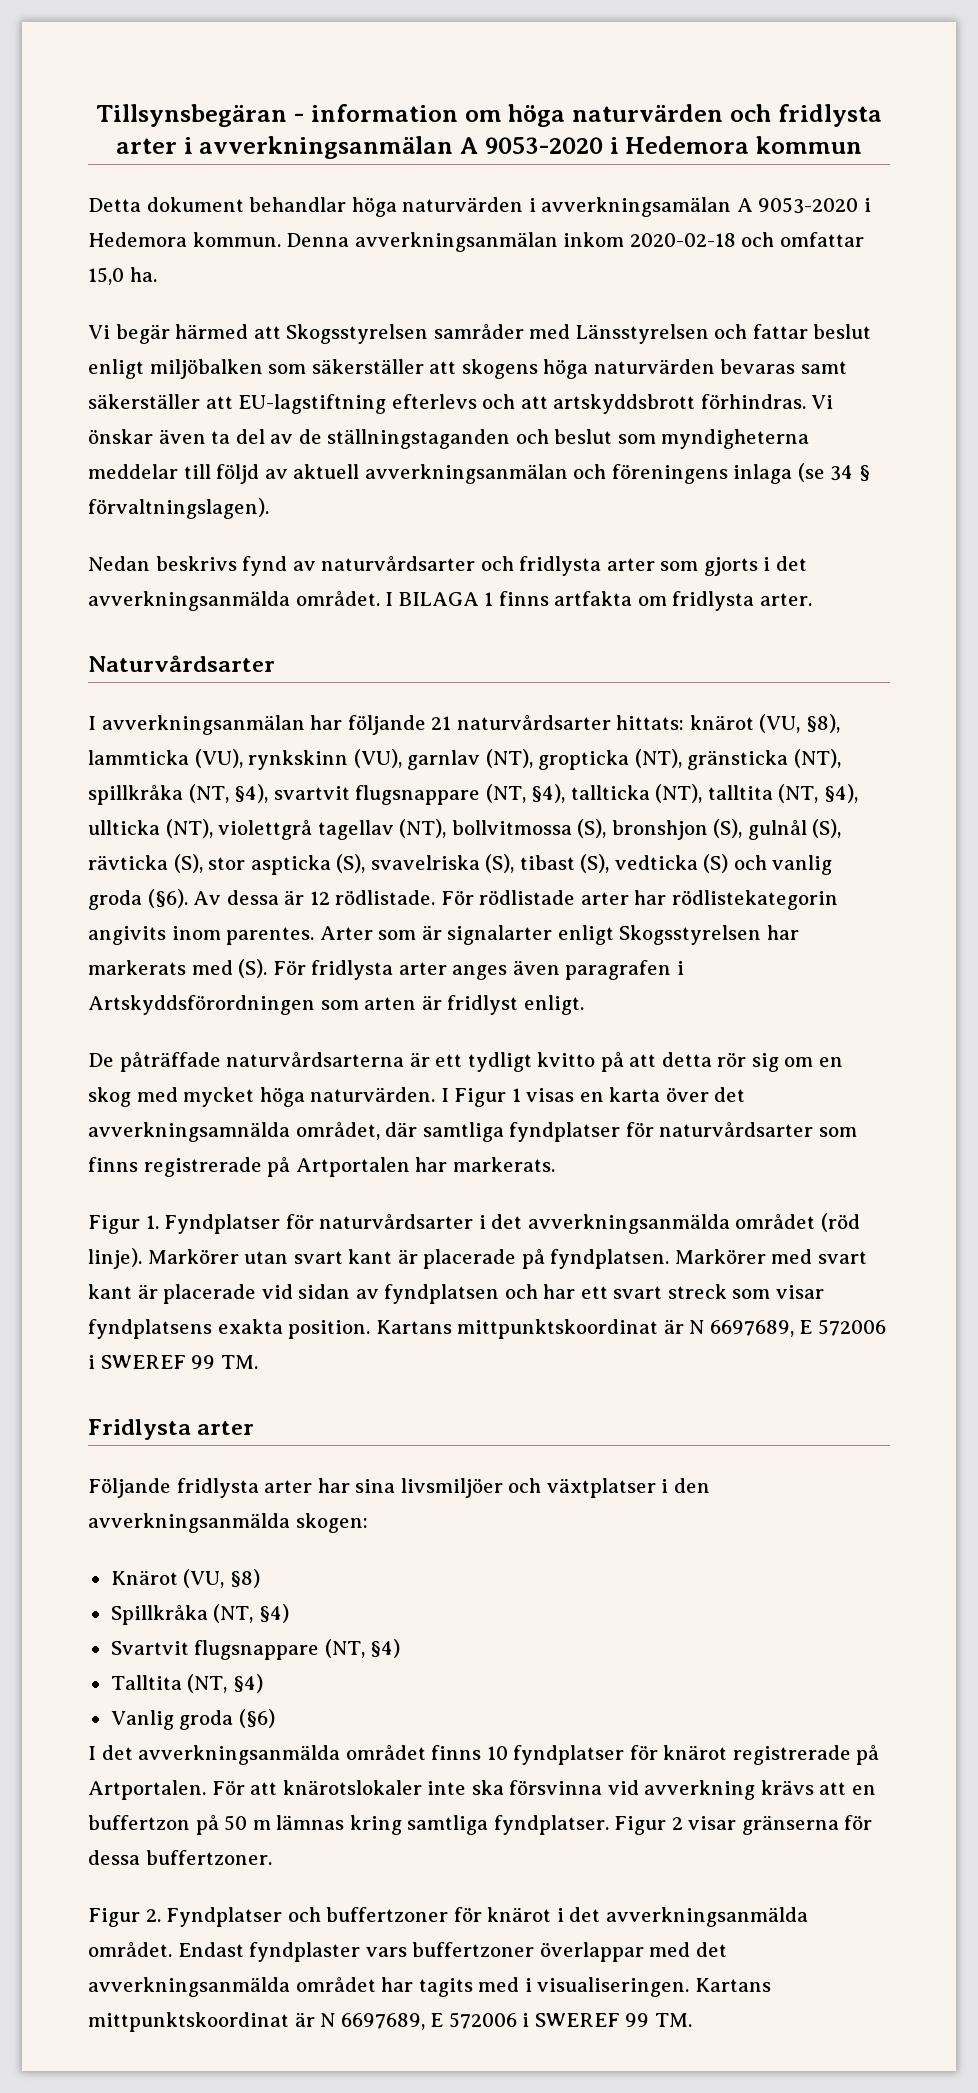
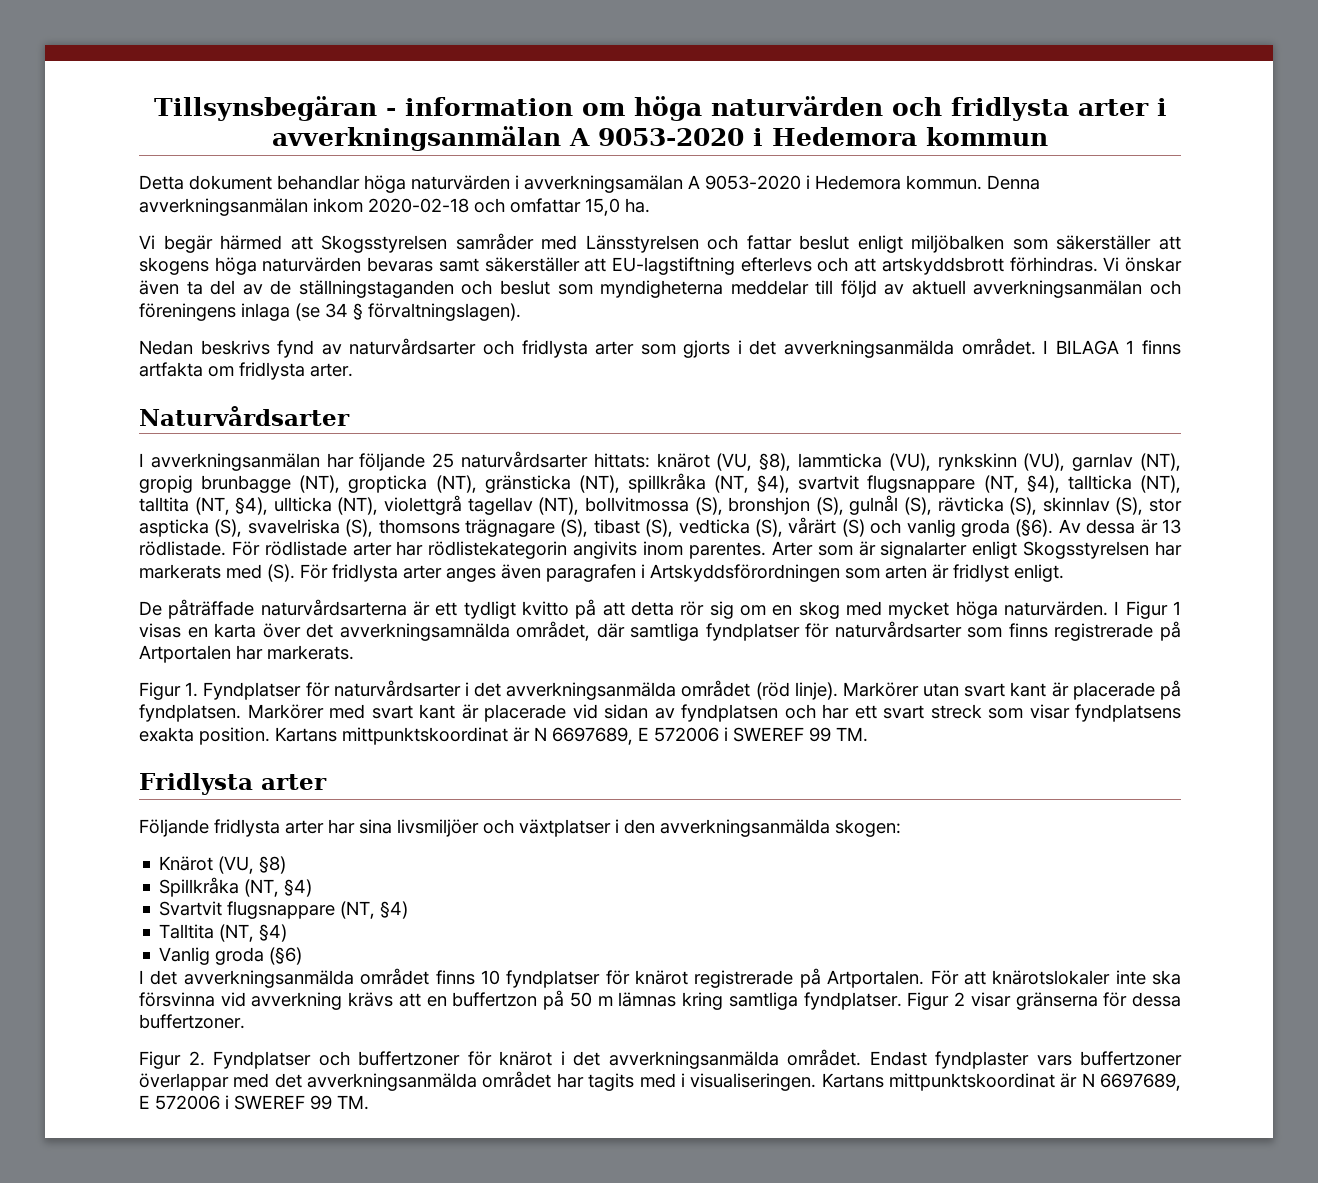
- I avverkningsanmälan har följande 21 naturvårdsarter hittats: knärot (VU, §8), lammticka (VU), rynkskinn (VU), garnlav (NT), gropticka (NT), gränsticka (NT), spillkråka (NT, §4), svartvit flugsnappare (NT, §4), tallticka (NT), talltita (NT, §4), ullticka (NT), violettgrå tagellav (NT), bollvitmossa (S), bronshjon (S), gulnål (S), rävticka (S), stor aspticka (S), svavelriska (S), tibast (S), vedticka (S) och vanlig groda (§6).
+ I avverkningsanmälan har följande 25 naturvårdsarter hittats: knärot (VU, §8), lammticka (VU), rynkskinn (VU), garnlav (NT), gropig brunbagge (NT), gropticka (NT), gränsticka (NT), spillkråka (NT, §4), svartvit flugsnappare (NT, §4), tallticka (NT), talltita (NT, §4), ullticka (NT), violettgrå tagellav (NT), bollvitmossa (S), bronshjon (S), gulnål (S), rävticka (S), skinnlav (S), stor aspticka (S), svavelriska (S), thomsons trägnagare (S), tibast (S), vedticka (S), vårärt (S) och vanlig groda (§6).
- Av dessa är 12 rödlistade.
+ Av dessa är 13 rödlistade.

